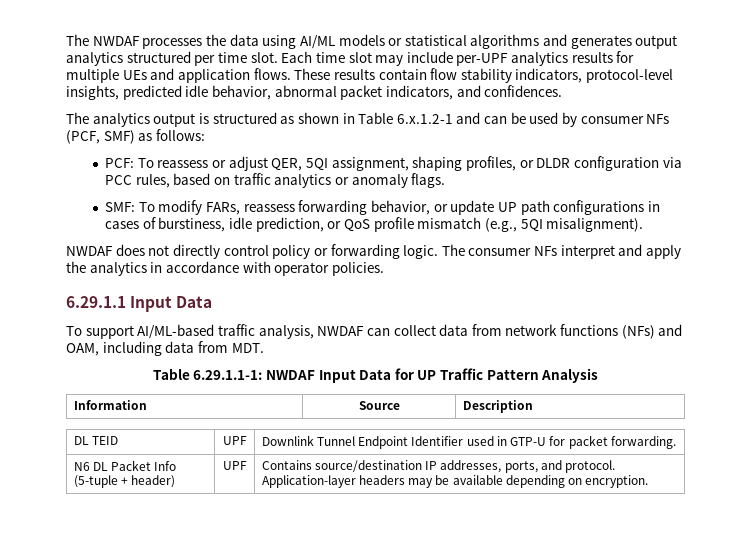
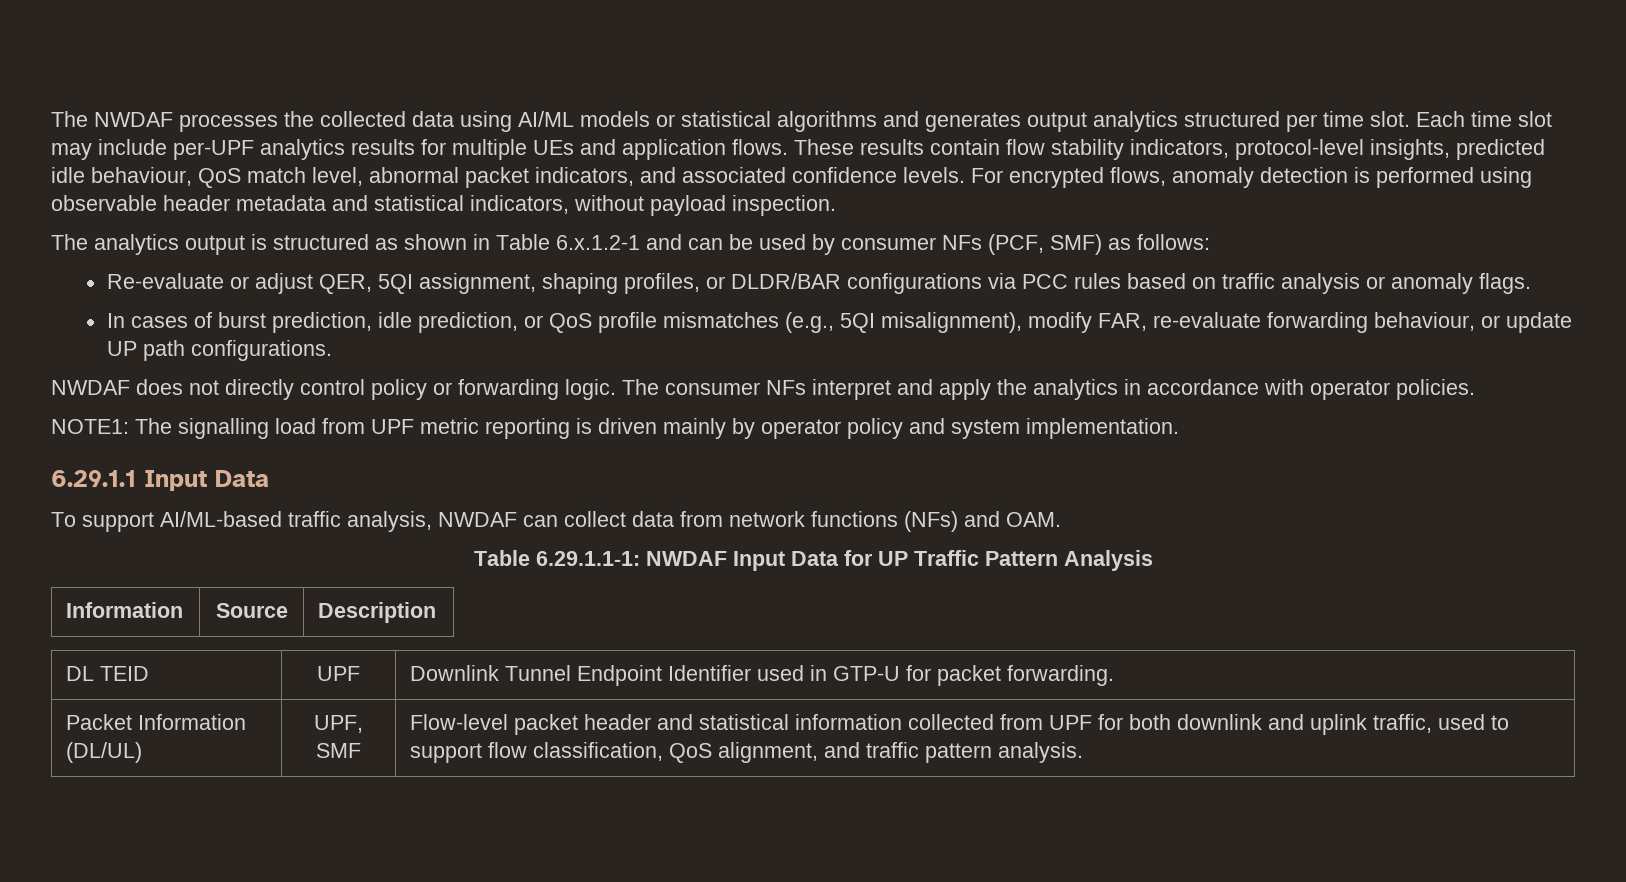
- The NWDAF processes the data using AI/ML models or statistical algorithms and generates output analytics structured per time slot.
+ The NWDAF processes the collected data using AI/ML models or statistical algorithms and generates output analytics structured per time slot.
- These results contain flow stability indicators, protocol-level insights, predicted idle behavior, abnormal packet indicators, and confidences.
+ These results contain flow stability indicators, protocol-level insights, predicted idle behaviour, QoS match level, abnormal packet indicators, and associated confidence levels. For encrypted flows, anomaly detection is performed using observable header metadata and statistical indicators, without payload inspection.
- PCF: To reassess or adjust QER, 5QI assignment, shaping profiles, or DLDR configuration via PCC rules, based on traffic analytics or anomaly flags.
+ Re-evaluate or adjust QER, 5QI assignment, shaping profiles, or DLDR/BAR configurations via PCC rules based on traffic analysis or anomaly flags.
- SMF: To modify FARs, reassess forwarding behavior, or update UP path configurations in cases of burstiness, idle prediction, or QoS profile mismatch (e.g., 5QI misalignment).
+ In cases of burst prediction, idle prediction, or QoS profile mismatches (e.g., 5QI misalignment), modify FAR, re-evaluate forwarding behaviour, or update UP path configurations.
+ NOTE1: The signalling load from UPF metric reporting is driven mainly by operator policy and system implementation.
- To support AI/ML-based traffic analysis, NWDAF can collect data from network functions (NFs) and OAM, including data from MDT.
+ To support AI/ML-based traffic analysis, NWDAF can collect data from network functions (NFs) and OAM.
- N6 DL Packet Info (5-tuple + header) | UPF | Contains source/destination IP addresses, ports, and protocol. Application-layer headers may be available depending on encryption.
+ Packet Information (DL/UL) | UPF, SMF | Flow-level packet header and statistical information collected from UPF for both downlink and uplink traffic, used to support flow classification, QoS alignment, and traffic pattern analysis.

